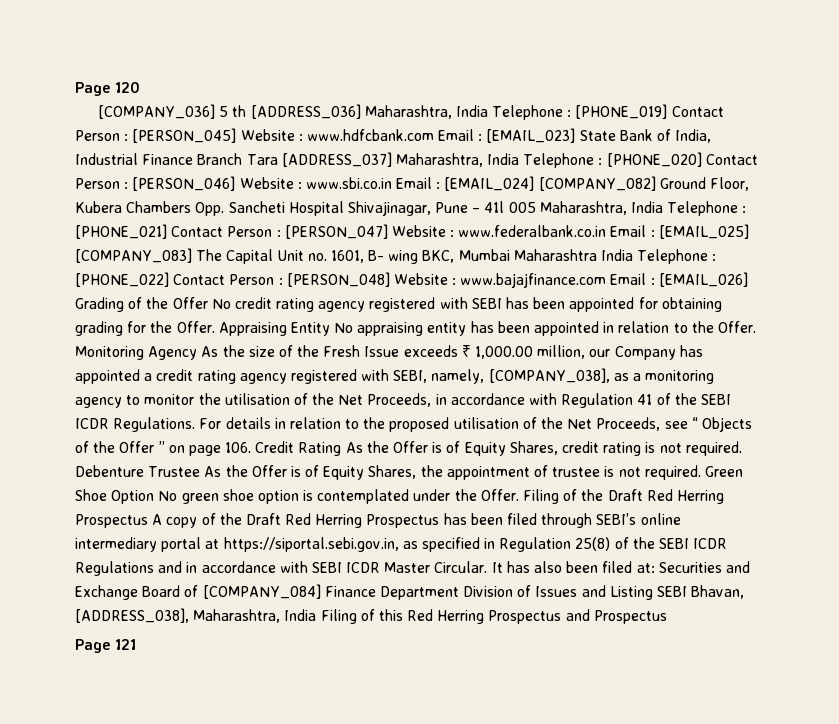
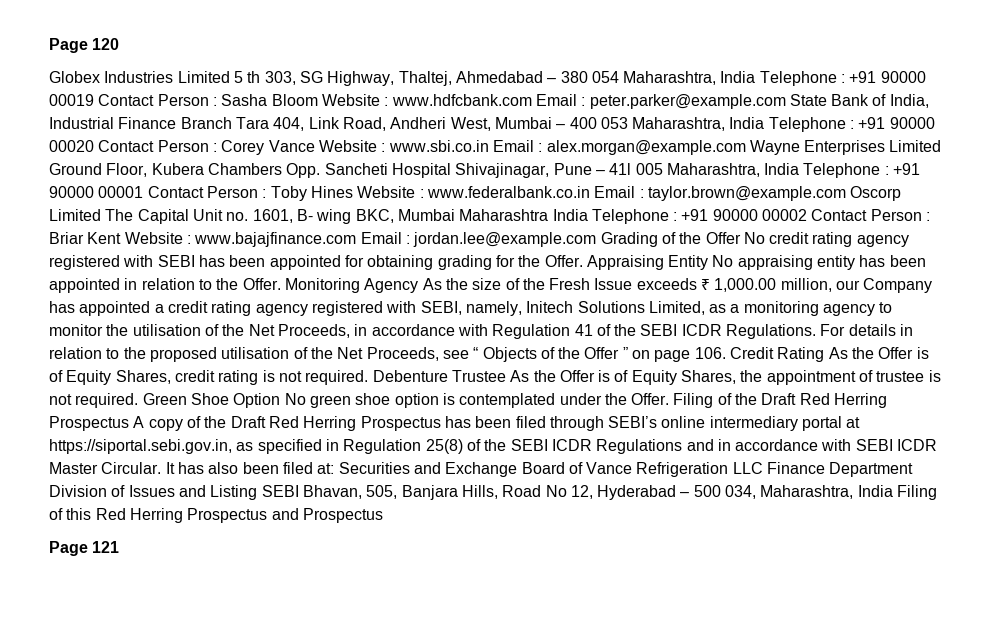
- [COMPANY_036] 5 th [ADDRESS_036] Maharashtra, India Telephone : [PHONE_019] Contact Person : [PERSON_045] Website :
+ Globex Industries Limited 5 th 303, SG Highway, Thaltej, Ahmedabad – 380 054 Maharashtra, India Telephone : +91 90000 00019 Contact Person : Sasha Bloom Website :
- [EMAIL_023] State Bank of India, Industrial Finance Branch Tara [ADDRESS_037] Maharashtra, India Telephone : [PHONE_020] Contact Person : [PERSON_046] Website :
+ peter.parker@example.com State Bank of India, Industrial Finance Branch Tara 404, Link Road, Andheri West, Mumbai – 400 053 Maharashtra, India Telephone : +91 90000 00020 Contact Person : Corey Vance Website :
- [EMAIL_024] [COMPANY_082] Ground Floor, Kubera Chambers Opp. Sancheti Hospital Shivajinagar, Pune – 41l 005 Maharashtra, India Telephone :
+ alex.morgan@example.com Wayne Enterprises Limited Ground Floor, Kubera Chambers Opp. Sancheti Hospital Shivajinagar, Pune – 41l 005 Maharashtra, India Telephone :
- [PHONE_021] Contact Person : [PERSON_047] Website :
+ +91 90000 00001 Contact Person : Toby Hines Website :
- [EMAIL_025] [COMPANY_083] The Capital Unit no. 1601, B- wing BKC, Mumbai Maharashtra India Telephone :
+ taylor.brown@example.com Oscorp Limited The Capital Unit no. 1601, B- wing BKC, Mumbai Maharashtra India Telephone :
- [PHONE_022] Contact Person : [PERSON_048] Website :
+ +91 90000 00002 Contact Person : Briar Kent Website :
- [EMAIL_026] Grading of the Offer No credit rating agency registered with SEBI has been appointed for obtaining grading for the Offer.
+ jordan.lee@example.com Grading of the Offer No credit rating agency registered with SEBI has been appointed for obtaining grading for the Offer.
- Monitoring Agency As the size of the Fresh Issue exceeds ₹ 1,000.00 million, our Company has appointed a credit rating agency registered with SEBI, namely, [COMPANY_038], as a monitoring agency to monitor the utilisation of the Net Proceeds, in accordance with Regulation 41 of the SEBI ICDR Regulations.
+ Monitoring Agency As the size of the Fresh Issue exceeds ₹ 1,000.00 million, our Company has appointed a credit rating agency registered with SEBI, namely, Initech Solutions Limited, as a monitoring agency to monitor the utilisation of the Net Proceeds, in accordance with Regulation 41 of the SEBI ICDR Regulations.
- It has also been filed at: Securities and Exchange Board of [COMPANY_084] Finance Department Division of Issues and Listing SEBI Bhavan, [ADDRESS_038], Maharashtra, India Filing of this Red Herring Prospectus and Prospectus
+ It has also been filed at: Securities and Exchange Board of Vance Refrigeration LLC Finance Department Division of Issues and Listing SEBI Bhavan, 505, Banjara Hills, Road No 12, Hyderabad – 500 034, Maharashtra, India Filing of this Red Herring Prospectus and Prospectus

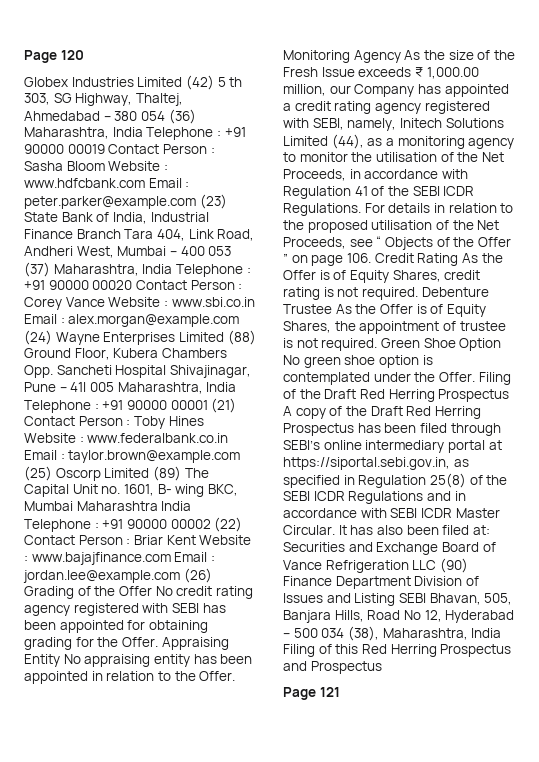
- Globex Industries Limited 5 th 303, SG Highway, Thaltej, Ahmedabad – 380 054 Maharashtra, India Telephone :
+ Globex Industries Limited (42) 5 th 303, SG Highway, Thaltej, Ahmedabad – 380 054 (36) Maharashtra, India Telephone :
- peter.parker@example.com State Bank of India, Industrial Finance Branch Tara 404, Link Road, Andheri West, Mumbai – 400 053 Maharashtra, India Telephone :
+ peter.parker@example.com (23) State Bank of India, Industrial Finance Branch Tara 404, Link Road, Andheri West, Mumbai – 400 053 (37) Maharashtra, India Telephone :
- alex.morgan@example.com Wayne Enterprises Limited Ground Floor, Kubera Chambers Opp. Sancheti Hospital Shivajinagar, Pune – 41l 005 Maharashtra, India Telephone :
+ alex.morgan@example.com (24) Wayne Enterprises Limited (88) Ground Floor, Kubera Chambers Opp. Sancheti Hospital Shivajinagar, Pune – 41l 005 Maharashtra, India Telephone :
- +91 90000 00001 Contact Person :
+ +91 90000 00001 (21) Contact Person :
- taylor.brown@example.com Oscorp Limited The Capital Unit no. 1601, B- wing BKC, Mumbai Maharashtra India Telephone :
+ taylor.brown@example.com (25) Oscorp Limited (89) The Capital Unit no. 1601, B- wing BKC, Mumbai Maharashtra India Telephone :
- +91 90000 00002 Contact Person :
+ +91 90000 00002 (22) Contact Person :
- jordan.lee@example.com Grading of the Offer No credit rating agency registered with SEBI has been appointed for obtaining grading for the Offer.
+ jordan.lee@example.com (26) Grading of the Offer No credit rating agency registered with SEBI has been appointed for obtaining grading for the Offer.
- Monitoring Agency As the size of the Fresh Issue exceeds ₹ 1,000.00 million, our Company has appointed a credit rating agency registered with SEBI, namely, Initech Solutions Limited, as a monitoring agency to monitor the utilisation of the Net Proceeds, in accordance with Regulation 41 of the SEBI ICDR Regulations.
+ Monitoring Agency As the size of the Fresh Issue exceeds ₹ 1,000.00 million, our Company has appointed a credit rating agency registered with SEBI, namely, Initech Solutions Limited (44), as a monitoring agency to monitor the utilisation of the Net Proceeds, in accordance with Regulation 41 of the SEBI ICDR Regulations.
- It has also been filed at: Securities and Exchange Board of Vance Refrigeration LLC Finance Department Division of Issues and Listing SEBI Bhavan, 505, Banjara Hills, Road No 12, Hyderabad – 500 034, Maharashtra, India Filing of this Red Herring Prospectus and Prospectus
+ It has also been filed at: Securities and Exchange Board of Vance Refrigeration LLC (90) Finance Department Division of Issues and Listing SEBI Bhavan, 505, Banjara Hills, Road No 12, Hyderabad – 500 034 (38), Maharashtra, India Filing of this Red Herring Prospectus and Prospectus

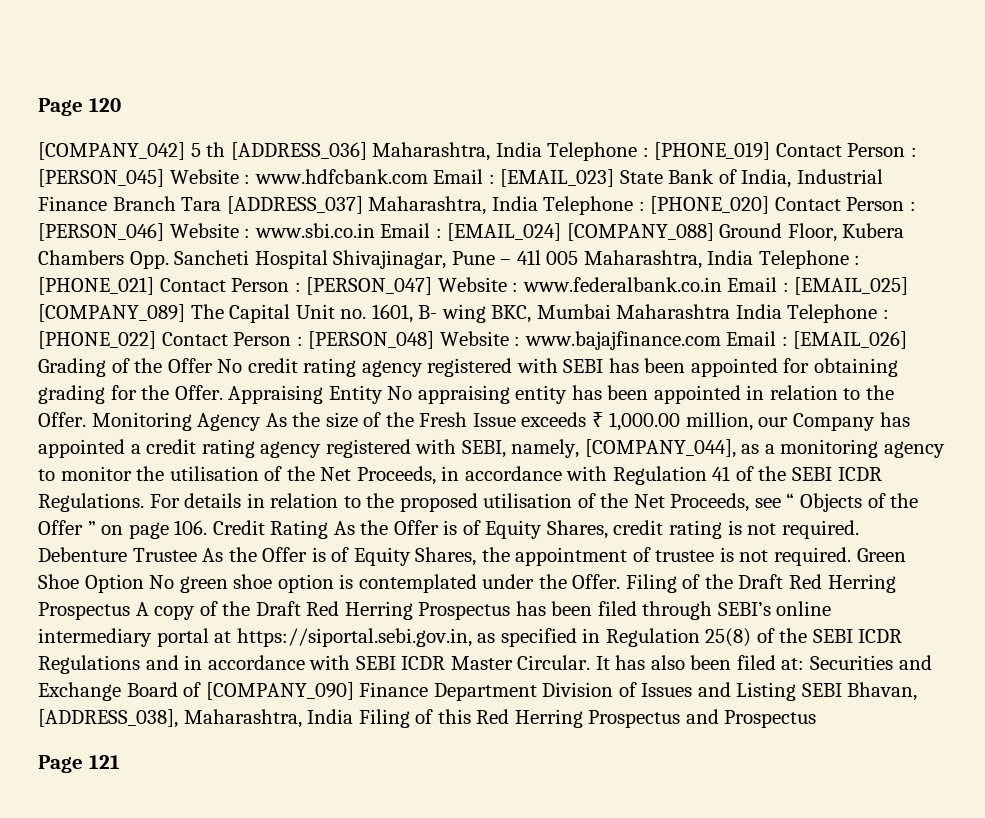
- Globex Industries Limited (42) 5 th 303, SG Highway, Thaltej, Ahmedabad – 380 054 (36) Maharashtra, India Telephone : +91 90000 00019 Contact Person : Sasha Bloom Website :
+ [COMPANY_042] 5 th [ADDRESS_036] Maharashtra, India Telephone : [PHONE_019] Contact Person : [PERSON_045] Website :
- peter.parker@example.com (23) State Bank of India, Industrial Finance Branch Tara 404, Link Road, Andheri West, Mumbai – 400 053 (37) Maharashtra, India Telephone : +91 90000 00020 Contact Person : Corey Vance Website :
+ [EMAIL_023] State Bank of India, Industrial Finance Branch Tara [ADDRESS_037] Maharashtra, India Telephone : [PHONE_020] Contact Person : [PERSON_046] Website :
- alex.morgan@example.com (24) Wayne Enterprises Limited (88) Ground Floor, Kubera Chambers Opp. Sancheti Hospital Shivajinagar, Pune – 41l 005 Maharashtra, India Telephone :
+ [EMAIL_024] [COMPANY_088] Ground Floor, Kubera Chambers Opp. Sancheti Hospital Shivajinagar, Pune – 41l 005 Maharashtra, India Telephone :
- +91 90000 00001 (21) Contact Person : Toby Hines Website :
+ [PHONE_021] Contact Person : [PERSON_047] Website :
- taylor.brown@example.com (25) Oscorp Limited (89) The Capital Unit no. 1601, B- wing BKC, Mumbai Maharashtra India Telephone :
+ [EMAIL_025] [COMPANY_089] The Capital Unit no. 1601, B- wing BKC, Mumbai Maharashtra India Telephone :
- +91 90000 00002 (22) Contact Person : Briar Kent Website :
+ [PHONE_022] Contact Person : [PERSON_048] Website :
- jordan.lee@example.com (26) Grading of the Offer No credit rating agency registered with SEBI has been appointed for obtaining grading for the Offer.
+ [EMAIL_026] Grading of the Offer No credit rating agency registered with SEBI has been appointed for obtaining grading for the Offer.
- Monitoring Agency As the size of the Fresh Issue exceeds ₹ 1,000.00 million, our Company has appointed a credit rating agency registered with SEBI, namely, Initech Solutions Limited (44), as a monitoring agency to monitor the utilisation of the Net Proceeds, in accordance with Regulation 41 of the SEBI ICDR Regulations.
+ Monitoring Agency As the size of the Fresh Issue exceeds ₹ 1,000.00 million, our Company has appointed a credit rating agency registered with SEBI, namely, [COMPANY_044], as a monitoring agency to monitor the utilisation of the Net Proceeds, in accordance with Regulation 41 of the SEBI ICDR Regulations.
- It has also been filed at: Securities and Exchange Board of Vance Refrigeration LLC (90) Finance Department Division of Issues and Listing SEBI Bhavan, 505, Banjara Hills, Road No 12, Hyderabad – 500 034 (38), Maharashtra, India Filing of this Red Herring Prospectus and Prospectus
+ It has also been filed at: Securities and Exchange Board of [COMPANY_090] Finance Department Division of Issues and Listing SEBI Bhavan, [ADDRESS_038], Maharashtra, India Filing of this Red Herring Prospectus and Prospectus

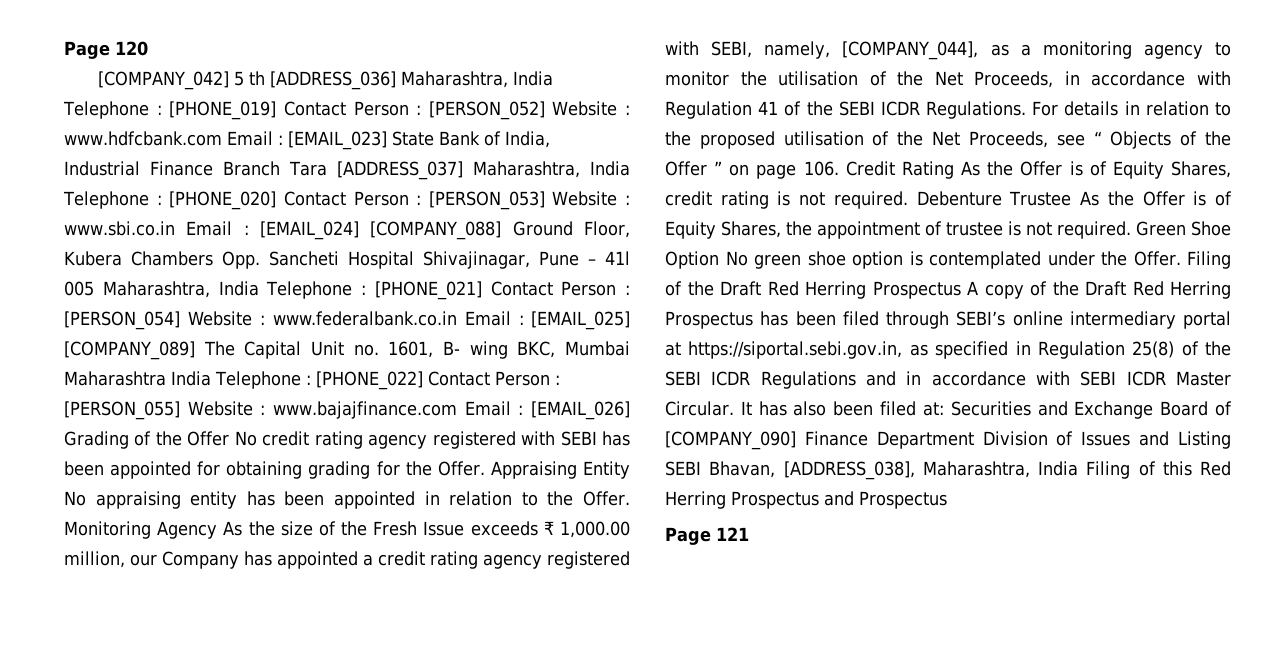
- [PERSON_045] Website :
+ [PERSON_052] Website :
- [PERSON_046] Website :
+ [PERSON_053] Website :
- [PERSON_047] Website :
+ [PERSON_054] Website :
- [PERSON_048] Website :
+ [PERSON_055] Website :

